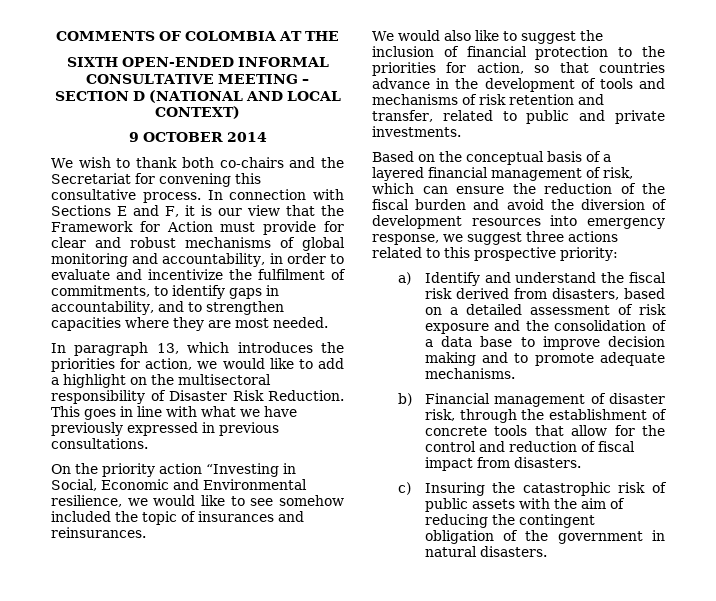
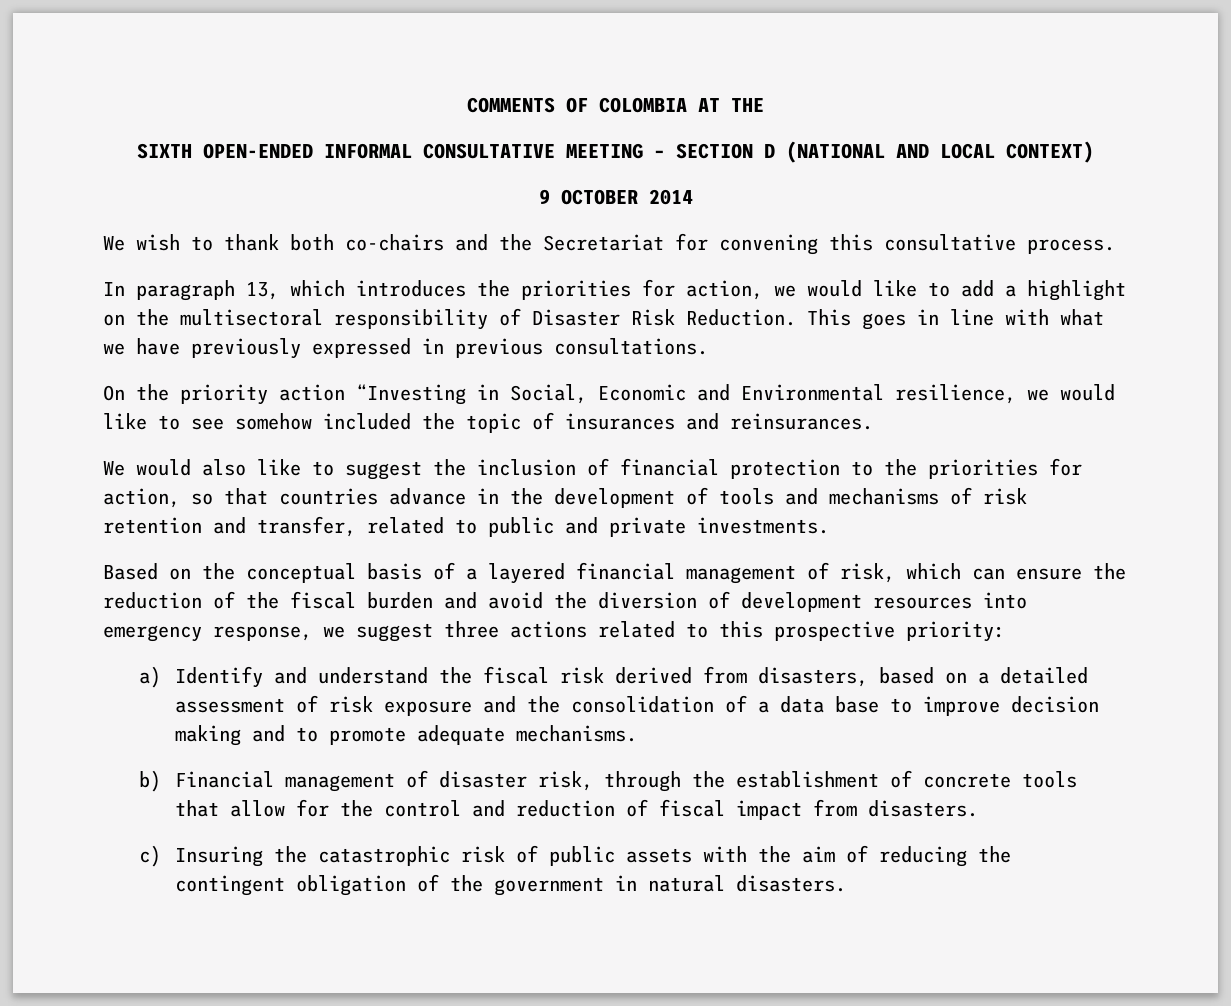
- In connection with Sections E and F, it is our view that the Framework for Action must provide for clear and robust mechanisms of global monitoring and accountability, in order to evaluate and incentivize the fulfilment of commitments, to identify gaps in accountability, and to strengthen capacities where they are most needed.

